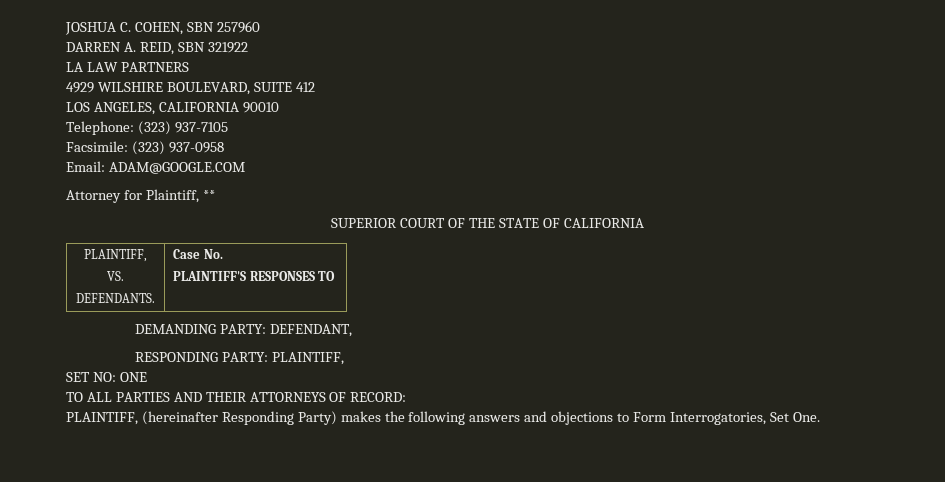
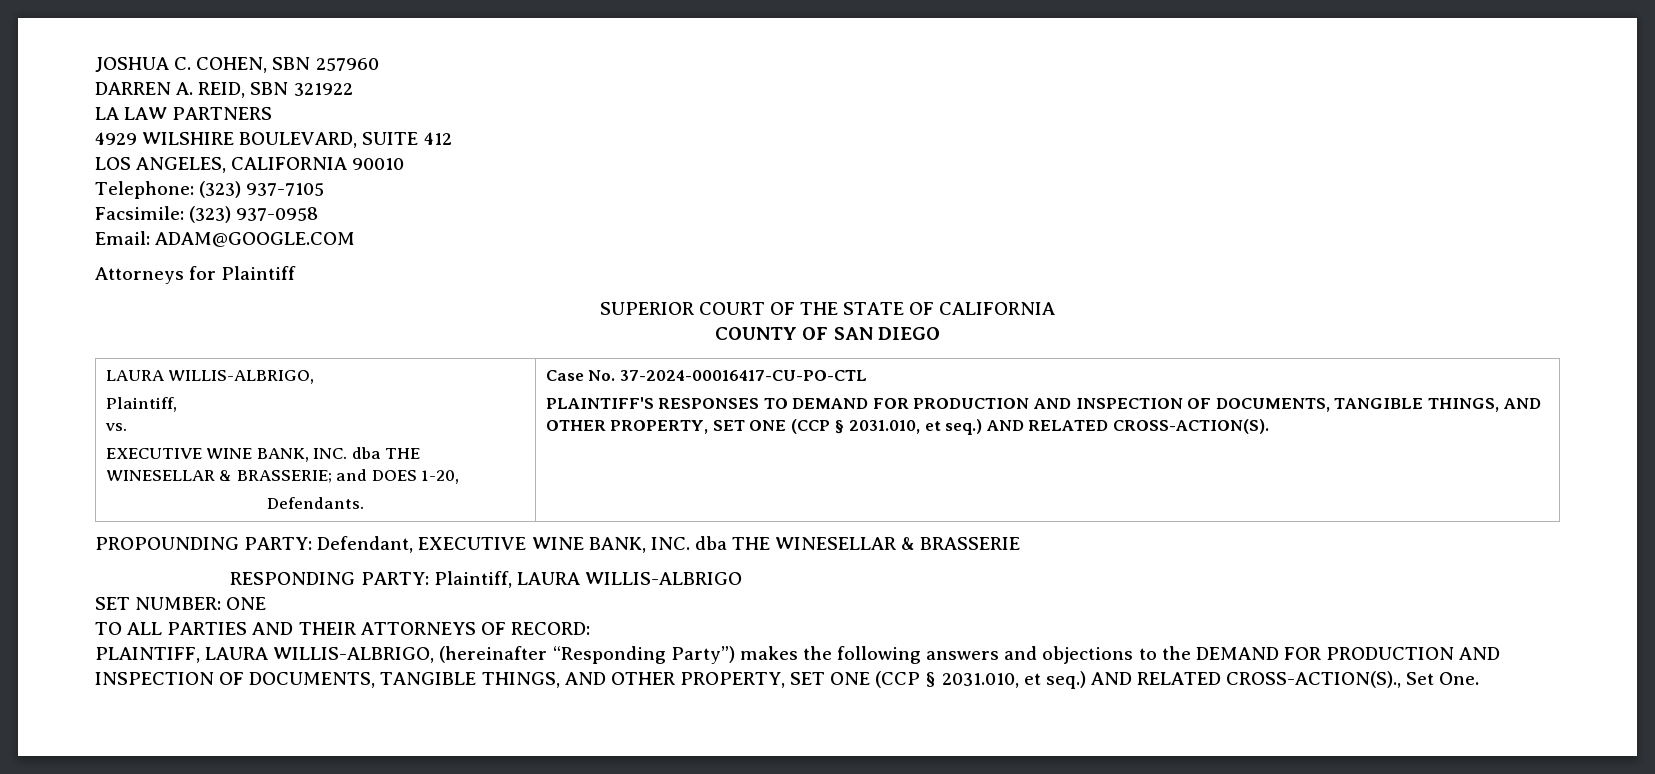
- Attorney for Plaintiff, **
+ Attorneys for Plaintiff
  SUPERIOR COURT OF THE STATE OF CALIFORNIA
- PLAINTIFF,
- VS.
- DEFENDANTS. | Case No.
- PLAINTIFF'S RESPONSES TO
- DEMANDING PARTY: DEFENDANT,
+ COUNTY OF SAN DIEGO
+ LAURA WILLIS-ALBRIGO,
+ Plaintiff,
+ vs.
+ EXECUTIVE WINE BANK, INC. dba THE WINESELLAR & BRASSERIE; and DOES 1-20,
+ Defendants. | Case No. 37-2024-00016417-CU-PO-CTL
+ PLAINTIFF'S RESPONSES TO DEMAND FOR PRODUCTION AND INSPECTION OF DOCUMENTS, TANGIBLE THINGS, AND OTHER PROPERTY, SET ONE (CCP § 2031.010, et seq.) AND RELATED CROSS-ACTION(S).
+ PROPOUNDING PARTY: Defendant, EXECUTIVE WINE BANK, INC. dba THE WINESELLAR & BRASSERIE
- RESPONDING PARTY: PLAINTIFF,
- SET NO: ONE
+ RESPONDING PARTY: Plaintiff, LAURA WILLIS-ALBRIGO
+ SET NUMBER: ONE
- PLAINTIFF, (hereinafter Responding Party) makes the following answers and objections to Form Interrogatories, Set One.
+ PLAINTIFF, LAURA WILLIS-ALBRIGO, (hereinafter “Responding Party”) makes the following answers and objections to the DEMAND FOR PRODUCTION AND INSPECTION OF DOCUMENTS, TANGIBLE THINGS, AND OTHER PROPERTY, SET ONE (CCP § 2031.010, et seq.) AND RELATED CROSS-ACTION(S)., Set One.

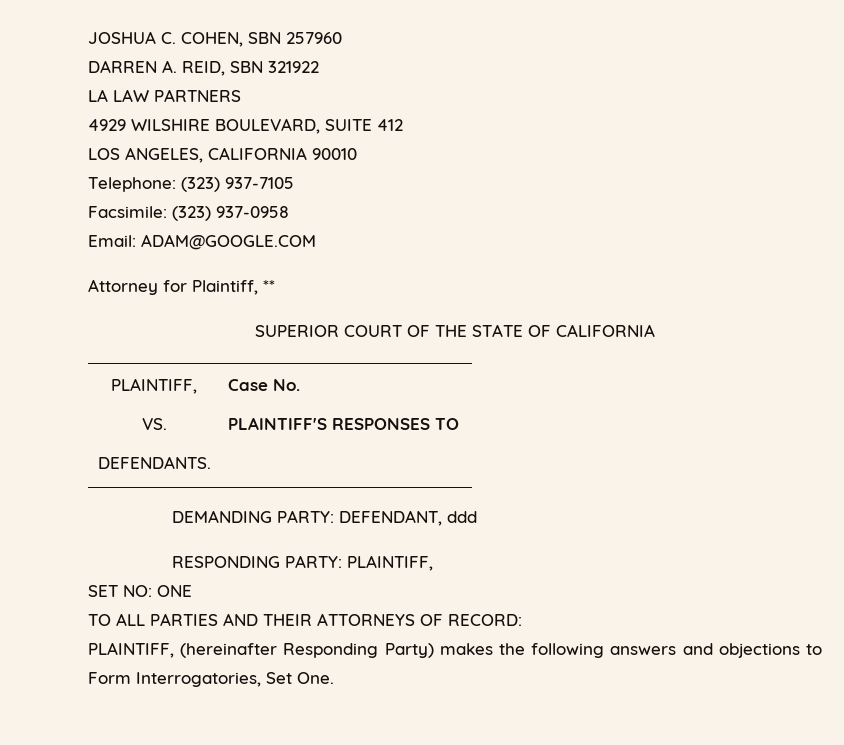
- Attorneys for Plaintiff
+ Attorney for Plaintiff, **
  SUPERIOR COURT OF THE STATE OF CALIFORNIA
- COUNTY OF SAN DIEGO
- LAURA WILLIS-ALBRIGO,
- Plaintiff,
- vs.
- EXECUTIVE WINE BANK, INC. dba THE WINESELLAR & BRASSERIE; and DOES 1-20,
- Defendants. | Case No. 37-2024-00016417-CU-PO-CTL
- PLAINTIFF'S RESPONSES TO DEMAND FOR PRODUCTION AND INSPECTION OF DOCUMENTS, TANGIBLE THINGS, AND OTHER PROPERTY, SET ONE (CCP § 2031.010, et seq.) AND RELATED CROSS-ACTION(S).
- PROPOUNDING PARTY: Defendant, EXECUTIVE WINE BANK, INC. dba THE WINESELLAR & BRASSERIE
+ PLAINTIFF,
+ VS.
+ DEFENDANTS. | Case No.
+ PLAINTIFF'S RESPONSES TO
+ DEMANDING PARTY: DEFENDANT, ddd
- RESPONDING PARTY: Plaintiff, LAURA WILLIS-ALBRIGO
- SET NUMBER: ONE
+ RESPONDING PARTY: PLAINTIFF,
+ SET NO: ONE
- PLAINTIFF, LAURA WILLIS-ALBRIGO, (hereinafter “Responding Party”) makes the following answers and objections to the DEMAND FOR PRODUCTION AND INSPECTION OF DOCUMENTS, TANGIBLE THINGS, AND OTHER PROPERTY, SET ONE (CCP § 2031.010, et seq.) AND RELATED CROSS-ACTION(S)., Set One.
+ PLAINTIFF, (hereinafter Responding Party) makes the following answers and objections to Form Interrogatories, Set One.

